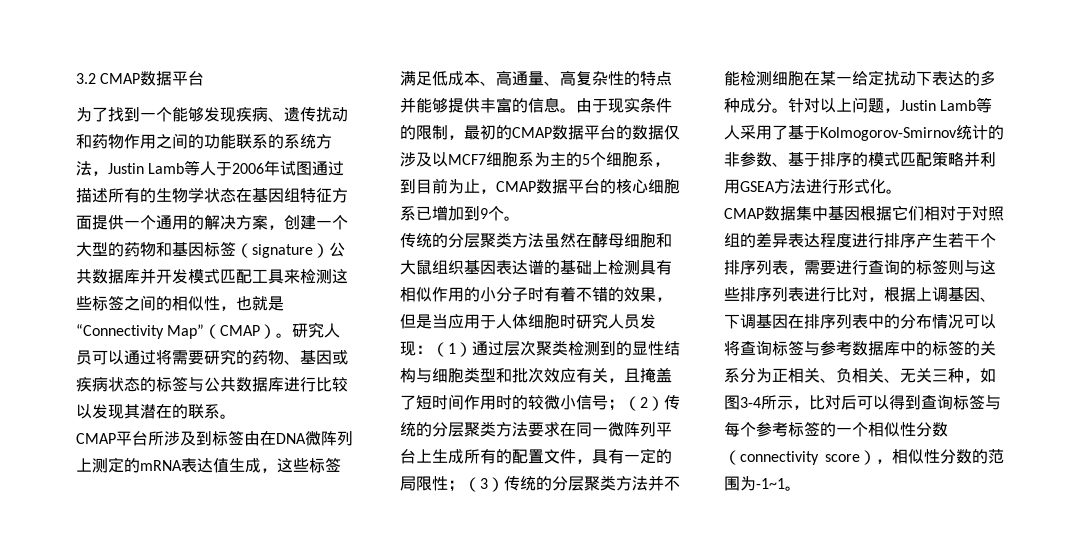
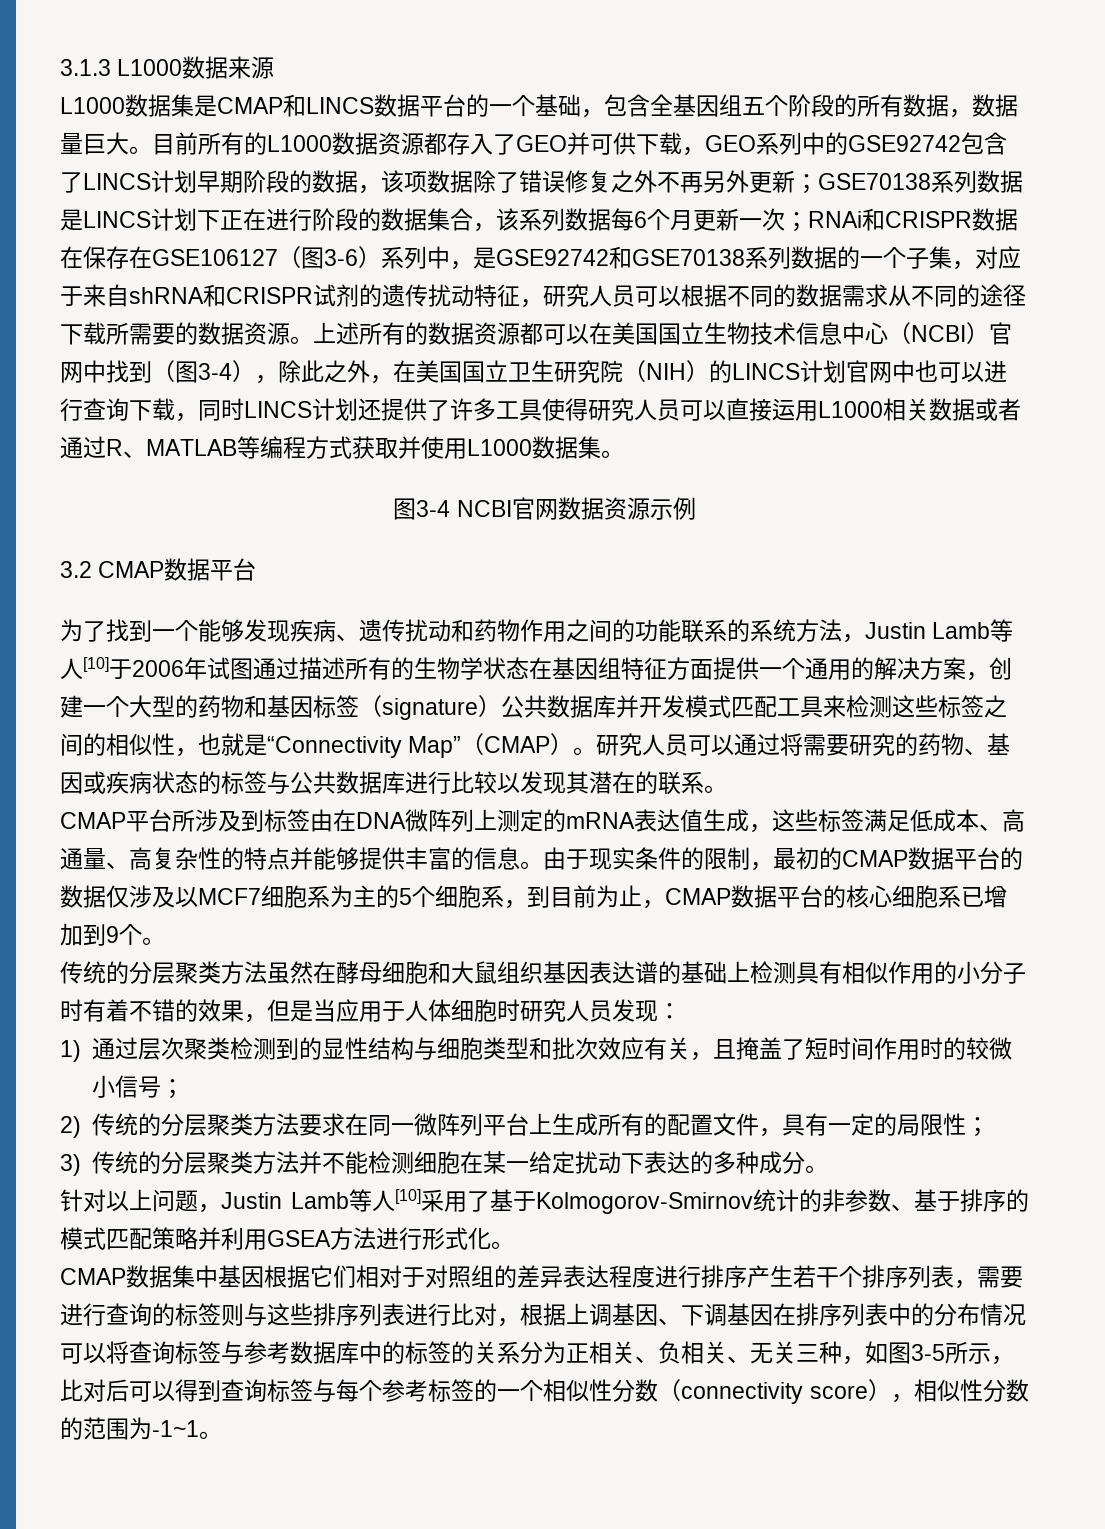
+ 3.1.3 L1000数据来源
+ L1000数据集是CMAP和LINCS数据平台的一个基础，包含全基因组五个阶段的所有数据，数据量巨大。目前所有的L1000数据资源都存入了GEO并可供下载，GEO系列中的GSE92742包含了LINCS计划早期阶段的数据，该项数据除了错误修复之外不再另外更新；GSE70138系列数据是LINCS计划下正在进行阶段的数据集合，该系列数据每6个月更新一次；RNAi和CRISPR数据在保存在GSE106127（图3-6）系列中，是GSE92742和GSE70138系列数据的一个子集，对应于来自shRNA和CRISPR试剂的遗传扰动特征，研究人员可以根据不同的数据需求从不同的途径下载所需要的数据资源。上述所有的数据资源都可以在美国国立生物技术信息中心（NCBI）官网中找到（图3-4），除此之外，在美国国立卫生研究院（NIH）的LINCS计划官网中也可以进行查询下载，同时LINCS计划还提供了许多工具使得研究人员可以直接运用L1000相关数据或者通过R、MATLAB等编程方式获取并使用L1000数据集。
+ 图3-4 NCBI官网数据资源示例
- 为了找到一个能够发现疾病、遗传扰动和药物作用之间的功能联系的系统方法，Justin Lamb等人于2006年试图通过描述所有的生物学状态在基因组特征方面提供一个通用的解决方案，创建一个大型的药物和基因标签（signature）公共数据库并开发模式匹配工具来检测这些标签之间的相似性，也就是“Connectivity Map”（CMAP）。
+ 为了找到一个能够发现疾病、遗传扰动和药物作用之间的功能联系的系统方法，Justin Lamb等人[10]于2006年试图通过描述所有的生物学状态在基因组特征方面提供一个通用的解决方案，创建一个大型的药物和基因标签（signature）公共数据库并开发模式匹配工具来检测这些标签之间的相似性，也就是“Connectivity Map”（CMAP）。
- 传统的分层聚类方法虽然在酵母细胞和大鼠组织基因表达谱的基础上检测具有相似作用的小分子时有着不错的效果，但是当应用于人体细胞时研究人员发现：（1）通过层次聚类检测到的显性结构与细胞类型和批次效应有关，且掩盖了短时间作用时的较微小信号；（2）传统的分层聚类方法要求在同一微阵列平台上生成所有的配置文件，具有一定的局限性；（3）传统的分层聚类方法并不能检测细胞在某一给定扰动下表达的多种成分。针对以上问题，Justin Lamb等人采用了基于Kolmogorov-Smirnov统计的非参数、基于排序的模式匹配策略并利用GSEA方法进行形式化。
+ 传统的分层聚类方法虽然在酵母细胞和大鼠组织基因表达谱的基础上检测具有相似作用的小分子时有着不错的效果，但是当应用于人体细胞时研究人员发现：
+ 1)通过层次聚类检测到的显性结构与细胞类型和批次效应有关，且掩盖了短时间作用时的较微小信号；
+ 2)传统的分层聚类方法要求在同一微阵列平台上生成所有的配置文件，具有一定的局限性；
+ 3)传统的分层聚类方法并不能检测细胞在某一给定扰动下表达的多种成分。
+ 针对以上问题，Justin Lamb等人[10]采用了基于Kolmogorov-Smirnov统计的非参数、基于排序的模式匹配策略并利用GSEA方法进行形式化。
- CMAP数据集中基因根据它们相对于对照组的差异表达程度进行排序产生若干个排序列表，需要进行查询的标签则与这些排序列表进行比对，根据上调基因、下调基因在排序列表中的分布情况可以将查询标签与参考数据库中的标签的关系分为正相关、负相关、无关三种，如图3-4所示，比对后可以得到查询标签与每个参考标签的一个相似性分数（connectivity score），相似性分数的范围为-1~1。
+ CMAP数据集中基因根据它们相对于对照组的差异表达程度进行排序产生若干个排序列表，需要进行查询的标签则与这些排序列表进行比对，根据上调基因、下调基因在排序列表中的分布情况可以将查询标签与参考数据库中的标签的关系分为正相关、负相关、无关三种，如图3-5所示，比对后可以得到查询标签与每个参考标签的一个相似性分数（connectivity score），相似性分数的范围为-1~1。

